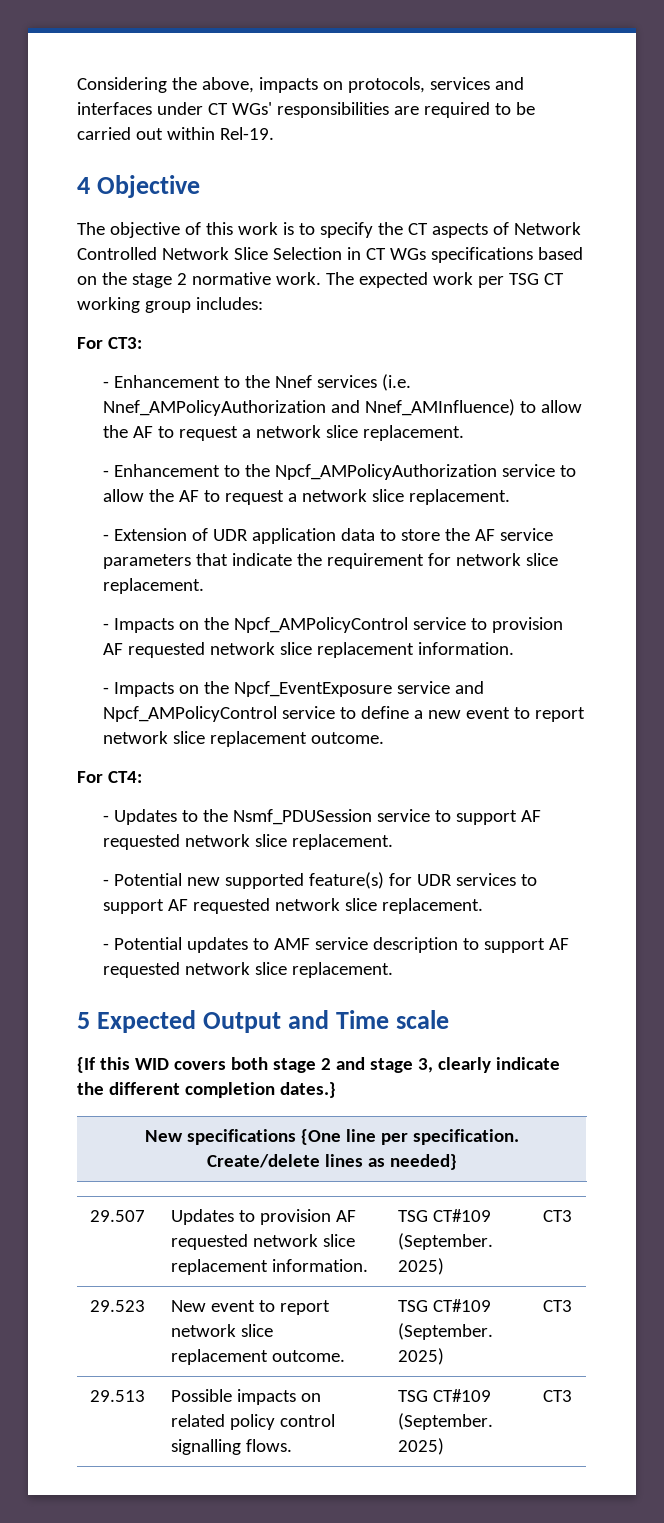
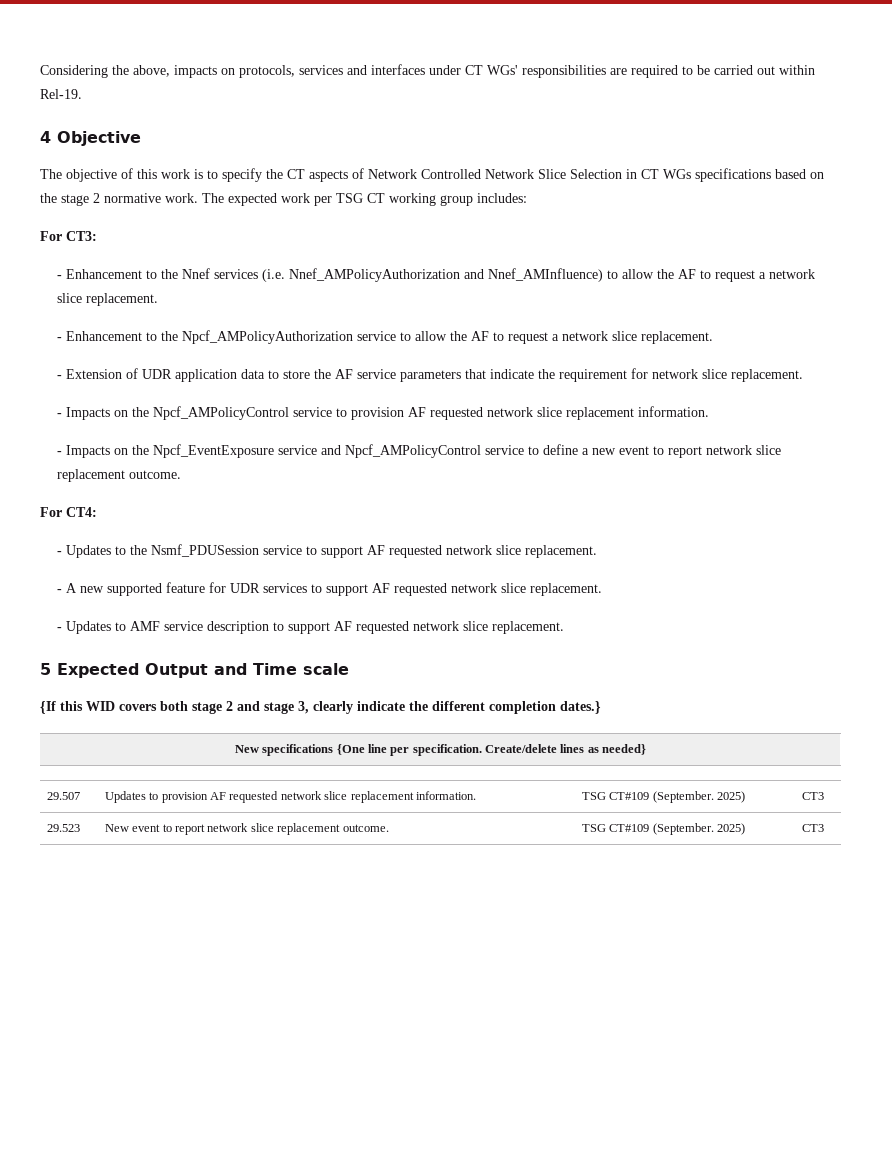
- - Potential new supported feature(s) for UDR services to support AF requested network slice replacement.
+ - A new supported feature for UDR services to support AF requested network slice replacement.
- - Potential updates to AMF service description to support AF requested network slice replacement.
+ - Updates to AMF service description to support AF requested network slice replacement.
- 29.513 | Possible impacts on related policy control signalling flows. | TSG CT#109 (September. 2025) | CT3

